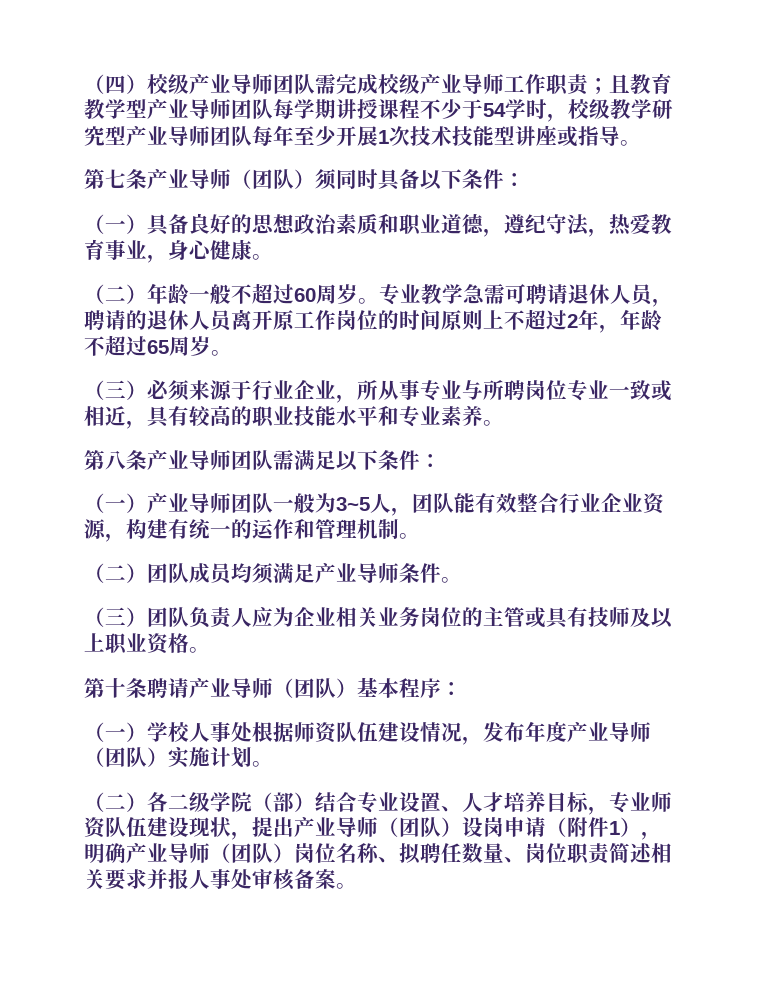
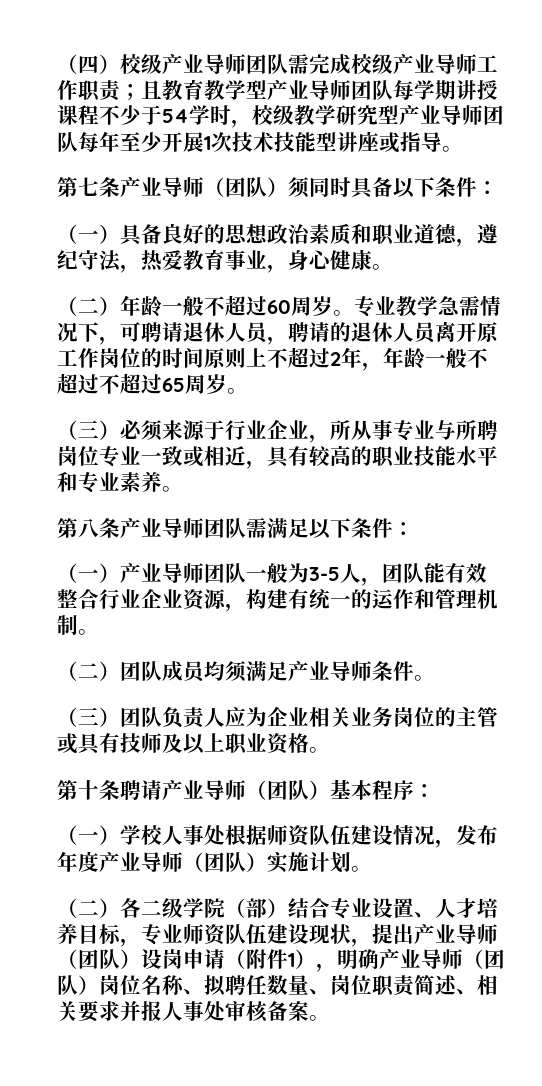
- 专业教学急需可聘请退休人员，聘请的退休人员离开原工作岗位的时间原则上不超过2年，年龄不超过65周岁。
+ 专业教学急需情况下，可聘请退休人员，聘请的退休人员离开原工作岗位的时间原则上不超过2年，年龄一般不超过不超过65周岁。
- （一）产业导师团队一般为3~5人，团队能有效整合行业企业资源，构建有统一的运作和管理机制。
+ （一）产业导师团队一般为3-5人，团队能有效整合行业企业资源，构建有统一的运作和管理机制。
- （二）各二级学院（部）结合专业设置、人才培养目标，专业师资队伍建设现状，提出产业导师（团队）设岗申请（附件1），明确产业导师（团队）岗位名称、拟聘任数量、岗位职责简述相关要求并报人事处审核备案。
+ （二）各二级学院（部）结合专业设置、人才培养目标，专业师资队伍建设现状，提出产业导师（团队）设岗申请（附件1），明确产业导师（团队）岗位名称、拟聘任数量、岗位职责简述、相关要求并报人事处审核备案。

